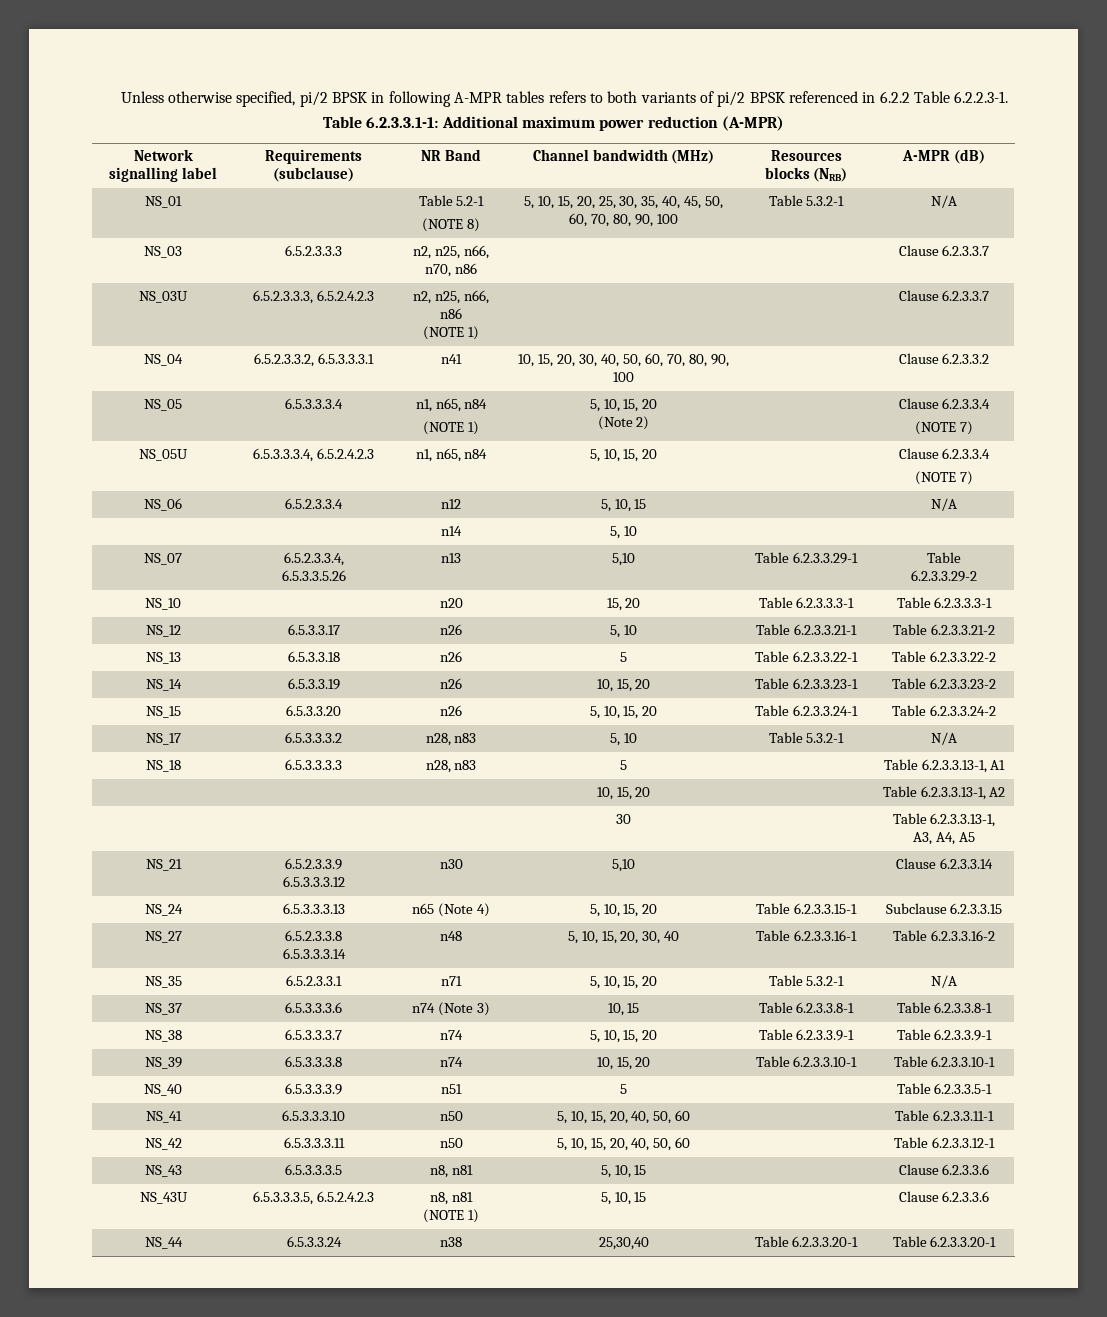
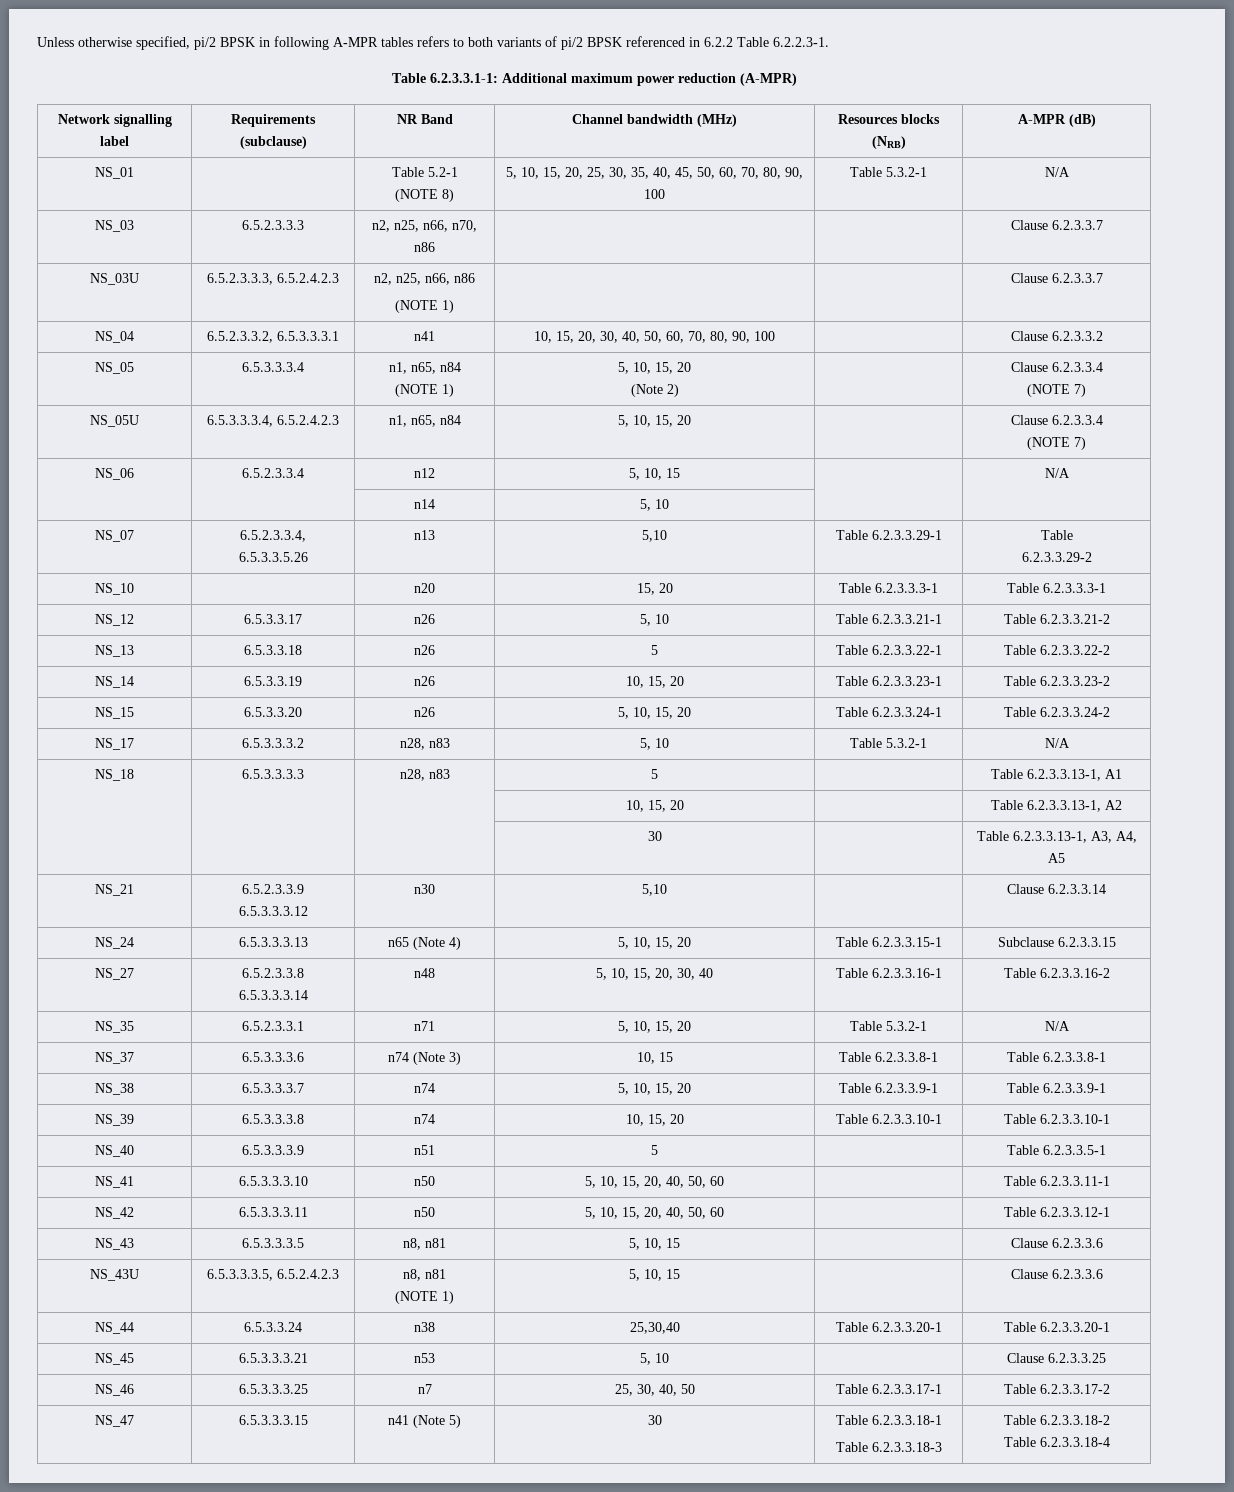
+ NS_45 | 6.5.3.3.3.21 | n53 | 5, 10 | | Clause 6.2.3.3.25
+ NS_46 | 6.5.3.3.3.25 | n7 | 25, 30, 40, 50 | Table 6.2.3.3.17-1 | Table 6.2.3.3.17-2
+ NS_47 | 6.5.3.3.3.15 | n41 (Note 5) | 30 | Table 6.2.3.3.18-1
+ Table 6.2.3.3.18-3 | Table 6.2.3.3.18-2
+ Table 6.2.3.3.18-4

